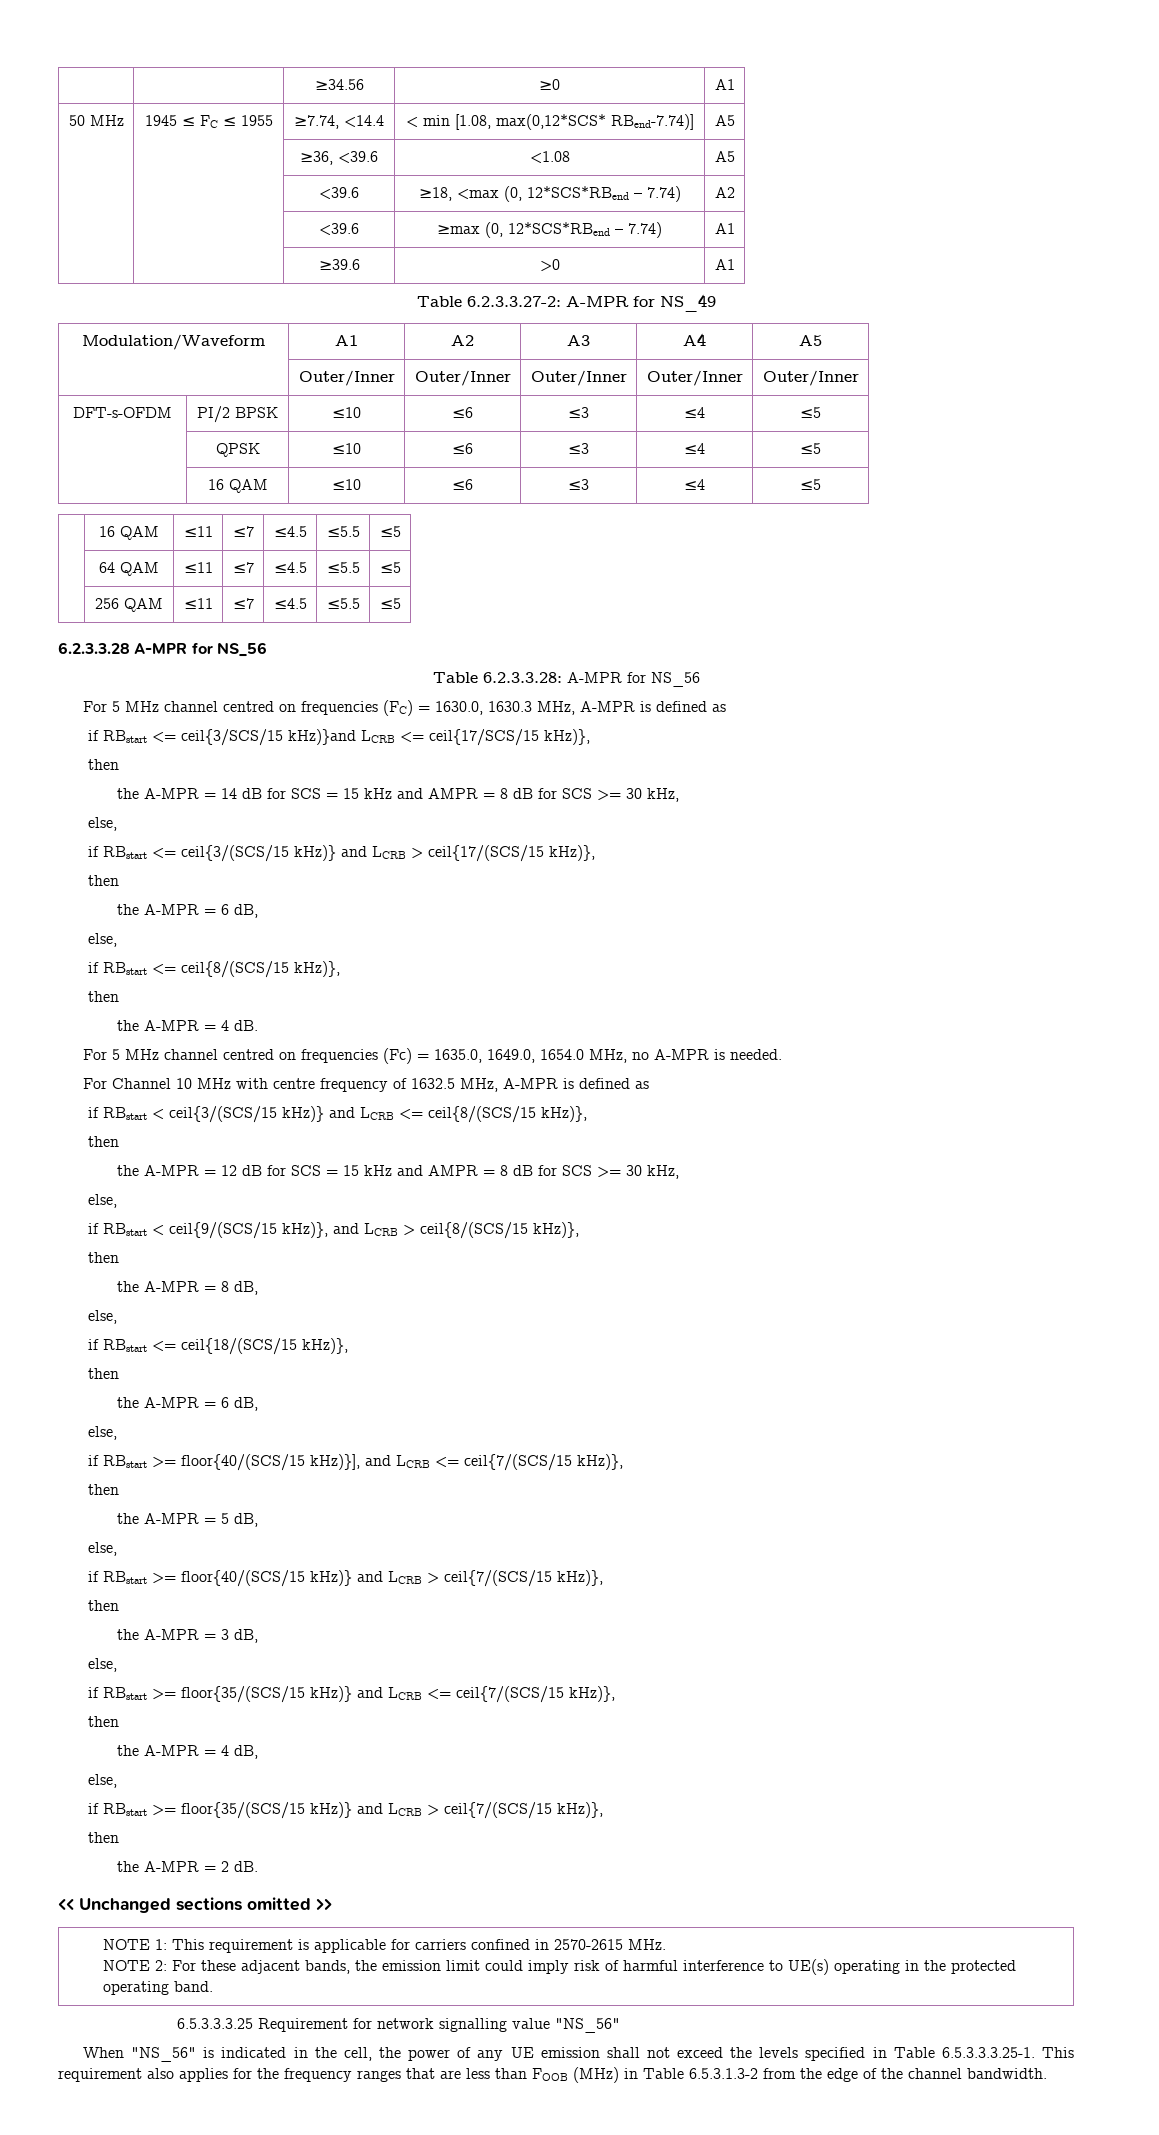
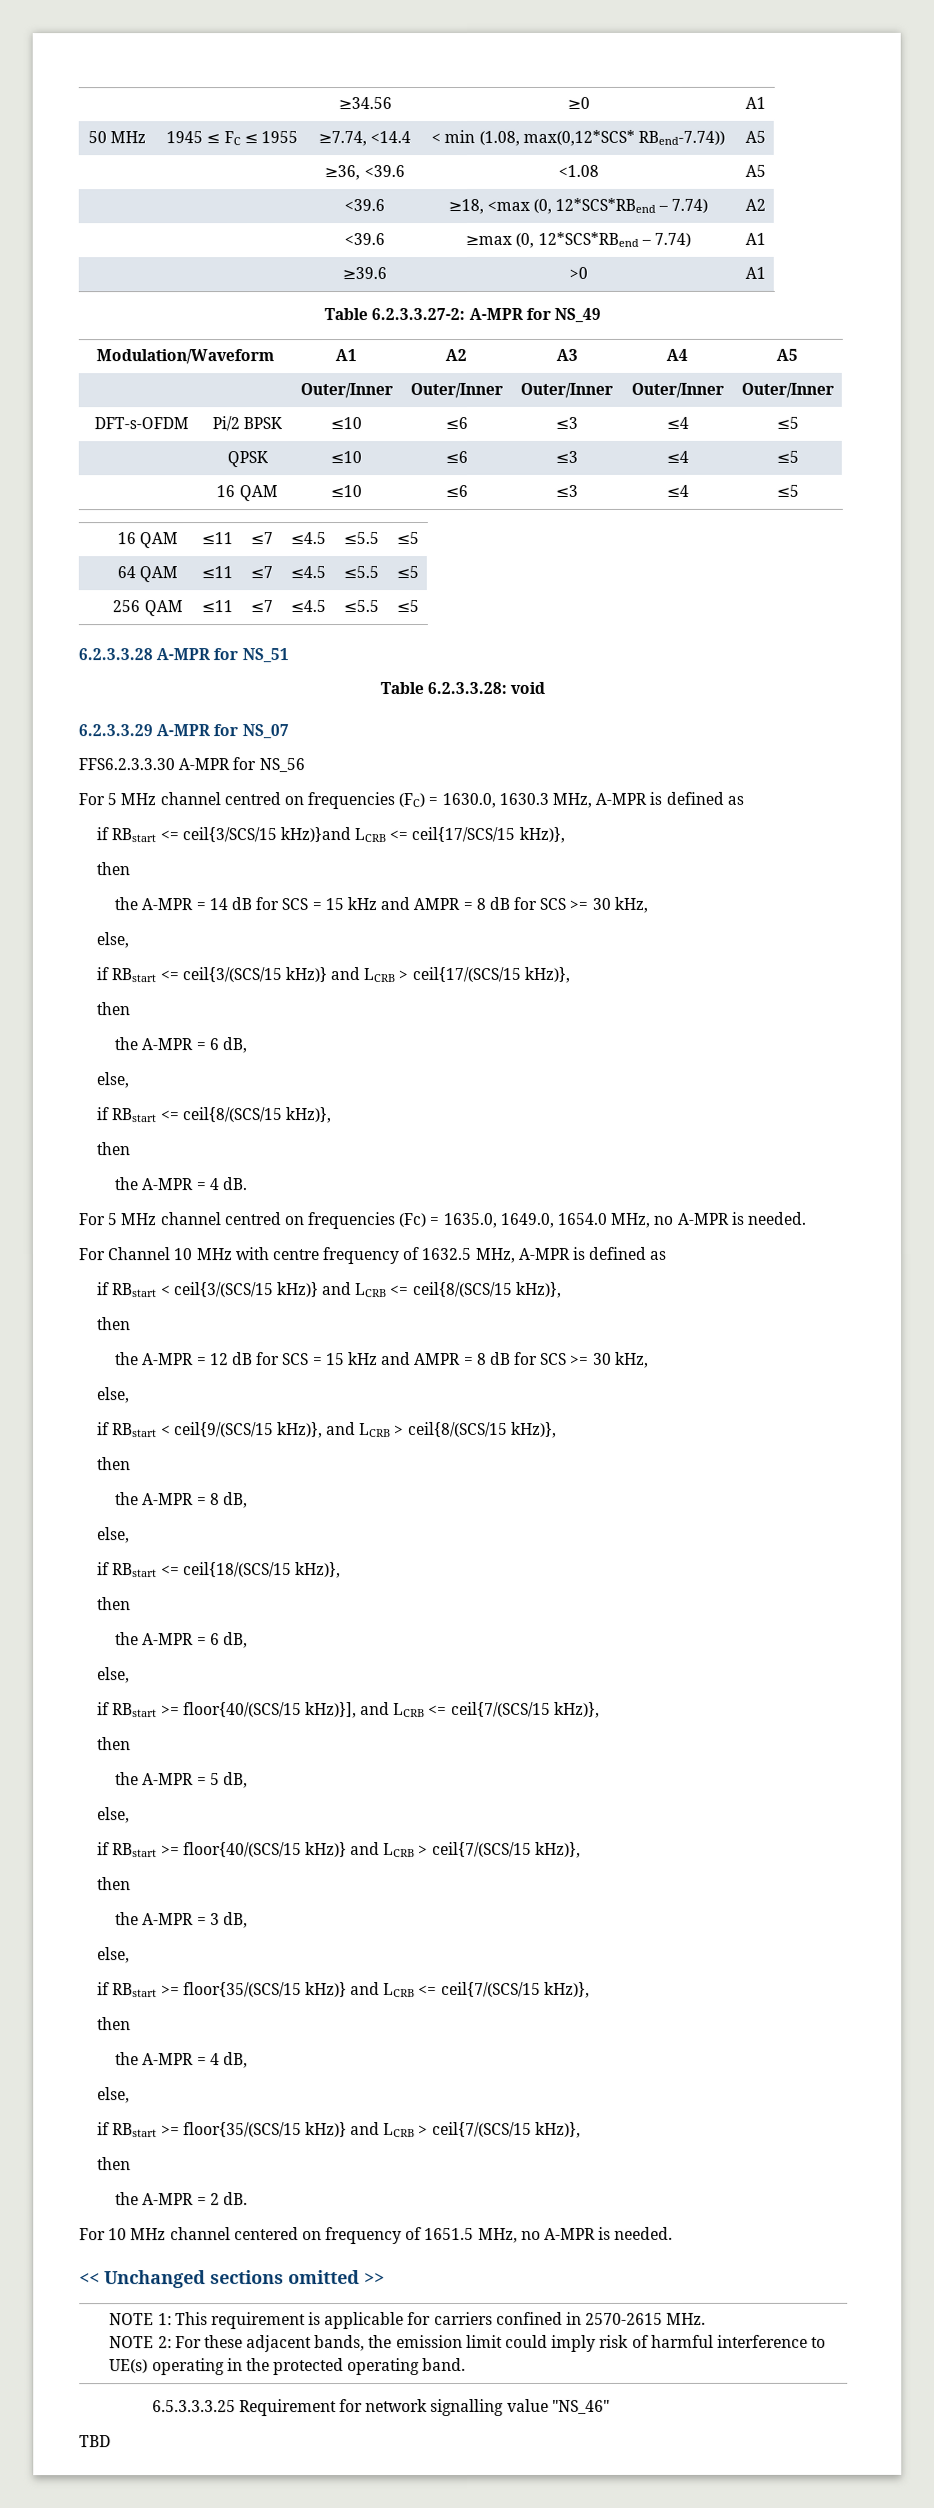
- 50 MHz | 1945 ≤ FC ≤ 1955 | ≥7.74, <14.4 | < min [1.08, max(0,12*SCS* RBend-7.74)] | A5
+ 50 MHz | 1945 ≤ FC ≤ 1955 | ≥7.74, <14.4 | < min (1.08, max(0,12*SCS* RBend-7.74)) | A5
- DFT-s-OFDM | PI/2 BPSK | ≤10 | ≤6 | ≤3 | ≤4 | ≤5
+ DFT-s-OFDM | Pi/2 BPSK | ≤10 | ≤6 | ≤3 | ≤4 | ≤5
- 6.2.3.3.28 A-MPR for NS_56
+ 6.2.3.3.28 A-MPR for NS_51
- Table 6.2.3.3.28: A-MPR for NS_56
+ Table 6.2.3.3.28: void
+ 6.2.3.3.29 A-MPR for NS_07
+ FFS6.2.3.3.30 A-MPR for NS_56
+ For 10 MHz channel centered on frequency of 1651.5 MHz, no A-MPR is needed.
- 6.5.3.3.3.25 Requirement for network signalling value "NS_56"
- When "NS_56" is indicated in the cell, the power of any UE emission shall not exceed the levels specified in Table 6.5.3.3.3.25-1. This requirement also applies for the frequency ranges that are less than FOOB (MHz) in Table 6.5.3.1.3-2 from the edge of the channel bandwidth.
+ 6.5.3.3.3.25 Requirement for network signalling value "NS_46"
+ TBD

